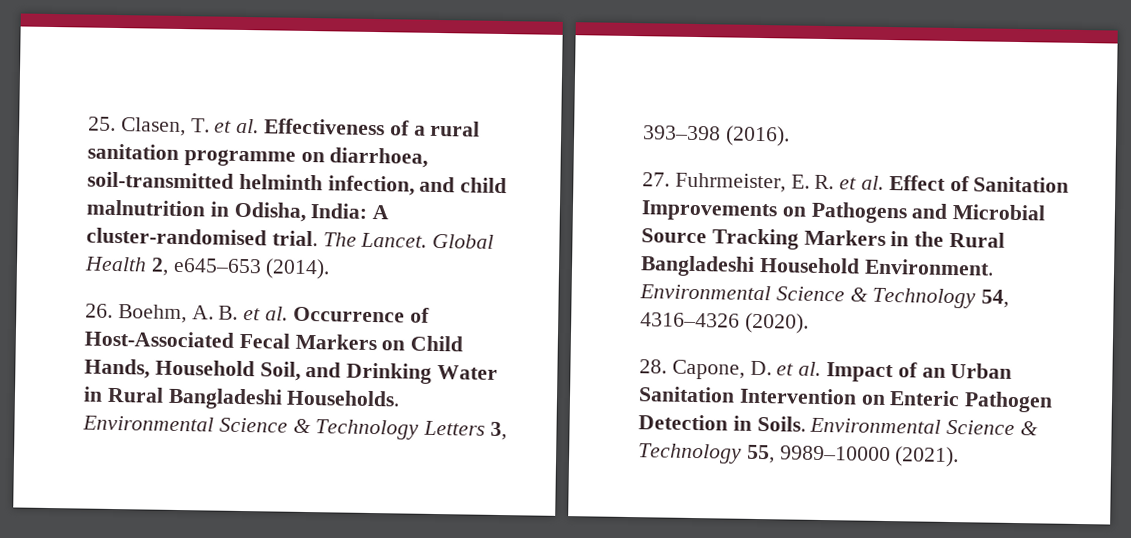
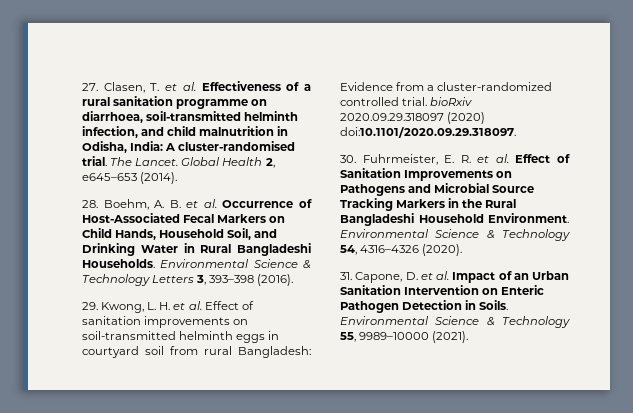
- 25. Clasen, T. et al. Effectiveness of a rural sanitation programme on diarrhoea, soil-transmitted helminth infection, and child malnutrition in Odisha, India: A cluster-randomised trial.
+ 27. Clasen, T. et al. Effectiveness of a rural sanitation programme on diarrhoea, soil-transmitted helminth infection, and child malnutrition in Odisha, India: A cluster-randomised trial.
- 26. Boehm, A. B. et al. Occurrence of Host-Associated Fecal Markers on Child Hands, Household Soil, and Drinking Water in Rural Bangladeshi Households.
+ 28. Boehm, A. B. et al. Occurrence of Host-Associated Fecal Markers on Child Hands, Household Soil, and Drinking Water in Rural Bangladeshi Households.
- 27. Fuhrmeister, E. R. et al. Effect of Sanitation Improvements on Pathogens and Microbial Source Tracking Markers in the Rural Bangladeshi Household Environment.
+ 29. Kwong, L. H. et al. Effect of sanitation improvements on soil-transmitted helminth eggs in courtyard soil from rural Bangladesh: Evidence from a cluster-randomized controlled trial. bioRxiv 2020.09.29.318097 (2020) doi:10.1101/2020.09.29.318097.
+ 30. Fuhrmeister, E. R. et al. Effect of Sanitation Improvements on Pathogens and Microbial Source Tracking Markers in the Rural Bangladeshi Household Environment.
- 28. Capone, D. et al. Impact of an Urban Sanitation Intervention on Enteric Pathogen Detection in Soils.
+ 31. Capone, D. et al. Impact of an Urban Sanitation Intervention on Enteric Pathogen Detection in Soils.

